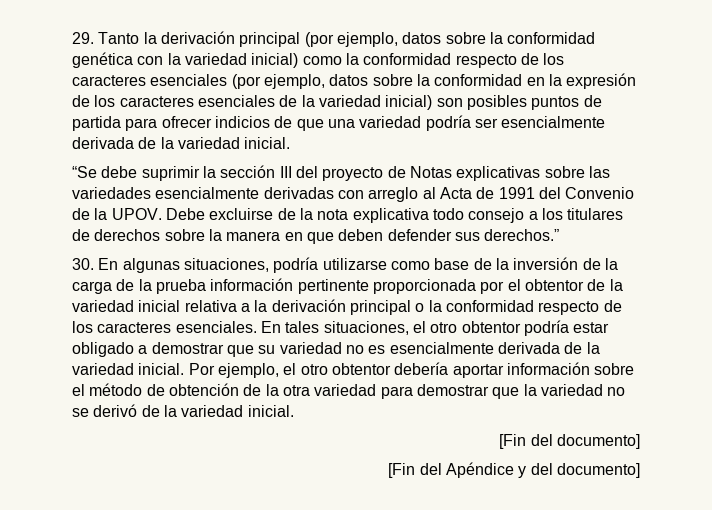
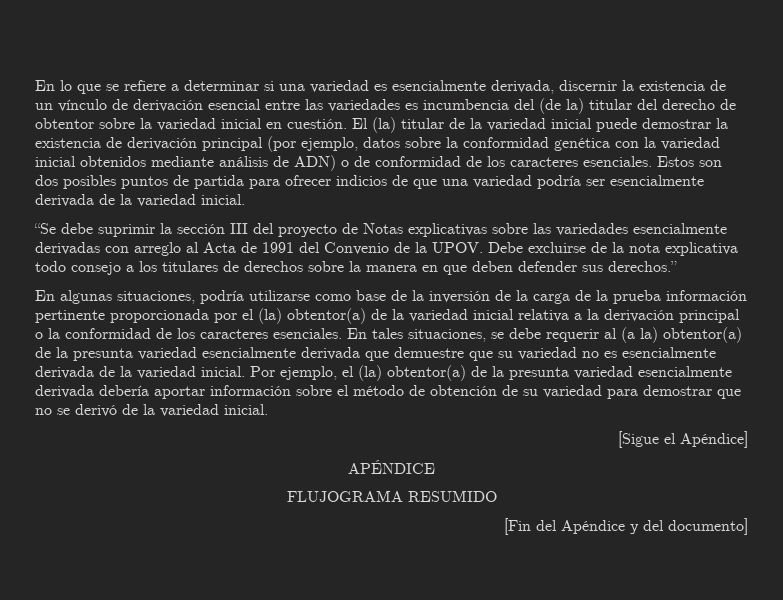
- 29. Tanto la derivación principal (por ejemplo, datos sobre la conformidad genética con la variedad inicial) como la conformidad respecto de los caracteres esenciales (por ejemplo, datos sobre la conformidad en la expresión de los caracteres esenciales de la variedad inicial) son posibles puntos de partida para ofrecer indicios de que una variedad podría ser esencialmente derivada de la variedad inicial.
+ En lo que se refiere a determinar si una variedad es esencialmente derivada, discernir la existencia de un vínculo de derivación esencial entre las variedades es incumbencia del (de la) titular del derecho de obtentor sobre la variedad inicial en cuestión. El (la) titular de la variedad inicial puede demostrar la existencia de derivación principal (por ejemplo, datos sobre la conformidad genética con la variedad inicial obtenidos mediante análisis de ADN) o de conformidad de los caracteres esenciales. Estos son dos posibles puntos de partida para ofrecer indicios de que una variedad podría ser esencialmente derivada de la variedad inicial.
- 30. En algunas situaciones, podría utilizarse como base de la inversión de la carga de la prueba información pertinente proporcionada por el obtentor de la variedad inicial relativa a la derivación principal o la conformidad respecto de los caracteres esenciales.
+ En algunas situaciones, podría utilizarse como base de la inversión de la carga de la prueba información pertinente proporcionada por el (la) obtentor(a) de la variedad inicial relativa a la derivación principal o la conformidad de los caracteres esenciales.
- En tales situaciones, el otro obtentor podría estar obligado a demostrar que su variedad no es esencialmente derivada de la variedad inicial.
+ En tales situaciones, se debe requerir al (a la) obtentor(a) de la presunta variedad esencialmente derivada que demuestre que su variedad no es esencialmente derivada de la variedad inicial.
- Por ejemplo, el otro obtentor debería aportar información sobre el método de obtención de la otra variedad para demostrar que la variedad no se derivó de la variedad inicial.
+ Por ejemplo, el (la) obtentor(a) de la presunta variedad esencialmente derivada debería aportar información sobre el método de obtención de su variedad para demostrar que no se derivó de la variedad inicial.
- [Fin del documento]
+ [Sigue el Apéndice]
+ APÉNDICE
+ FLUJOGRAMA RESUMIDO

